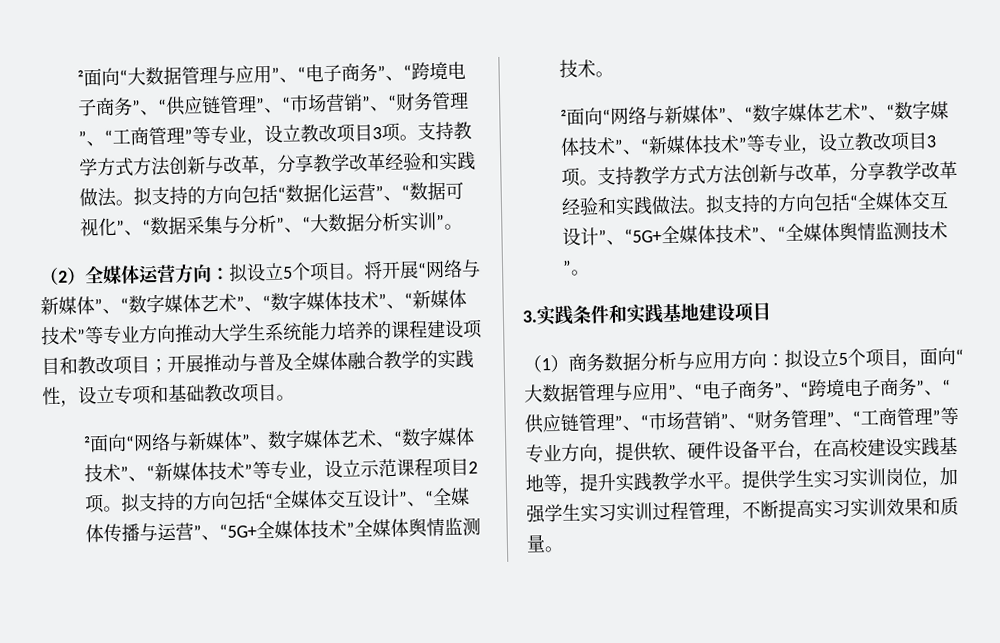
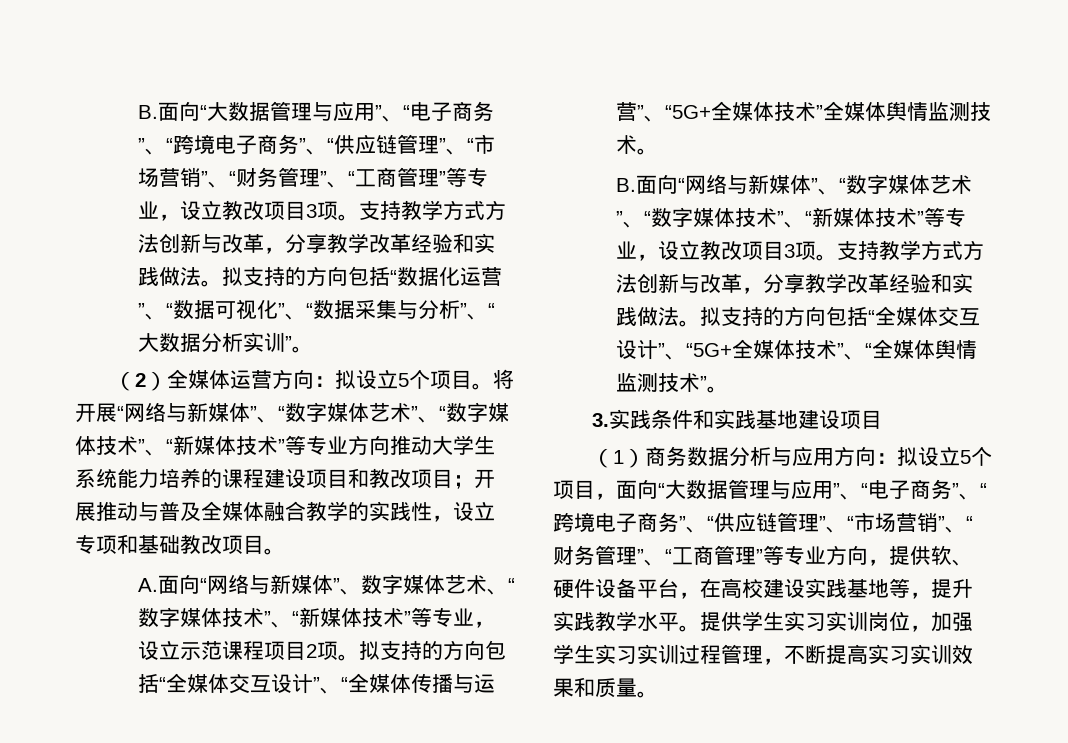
- ²面向“大数据管理与应用”、“电子商务”、“跨境电子商务”、“供应链管理”、“市场营销”、“财务管理”、“工商管理”等专业，设立教改项目3项。
+ B.面向“大数据管理与应用”、“电子商务”、“跨境电子商务”、“供应链管理”、“市场营销”、“财务管理”、“工商管理”等专业，设立教改项目3项。
- ²面向“网络与新媒体”、数字媒体艺术、“数字媒体技术”、“新媒体技术”等专业，设立示范课程项目2项。
+ A.面向“网络与新媒体”、数字媒体艺术、“数字媒体技术”、“新媒体技术”等专业，设立示范课程项目2项。
- ²面向“网络与新媒体”、“数字媒体艺术”、“数字媒体技术”、“新媒体技术”等专业，设立教改项目3项。
+ B.面向“网络与新媒体”、“数字媒体艺术”、“数字媒体技术”、“新媒体技术”等专业，设立教改项目3项。

